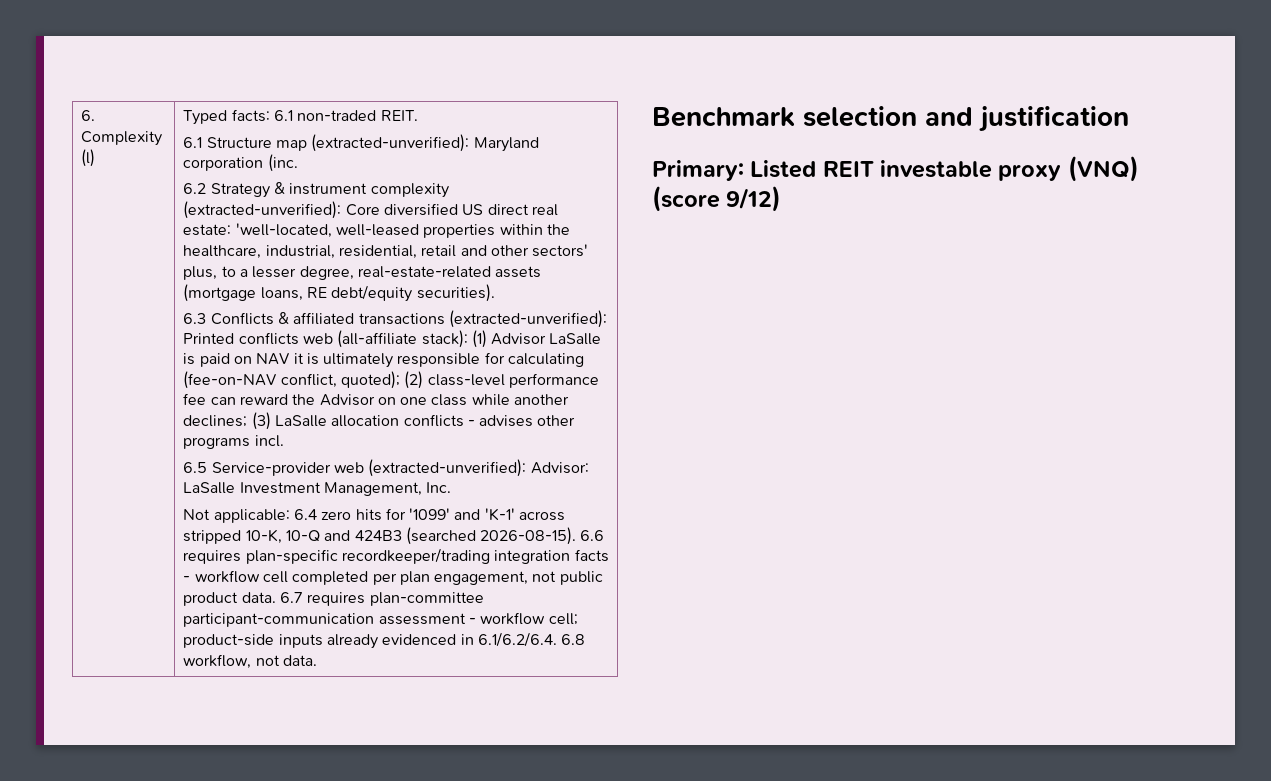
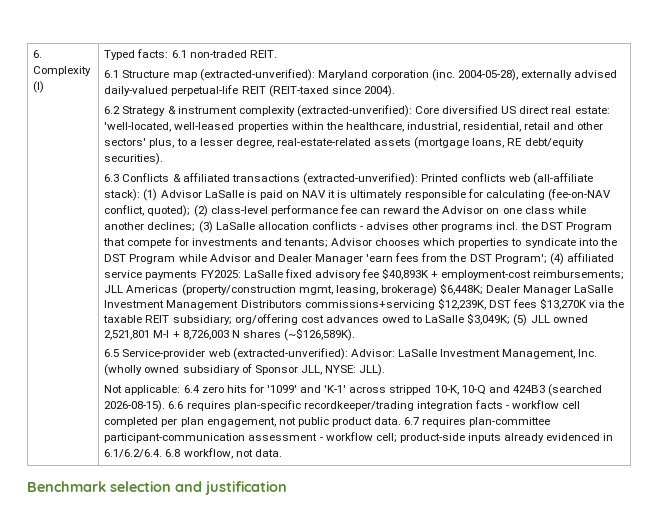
- 6.1 Structure map (extracted-unverified): Maryland corporation (inc.
+ 6.1 Structure map (extracted-unverified): Maryland corporation (inc. 2004-05-28), externally advised daily-valued perpetual-life REIT (REIT-taxed since 2004).
- 6.3 Conflicts & affiliated transactions (extracted-unverified): Printed conflicts web (all-affiliate stack): (1) Advisor LaSalle is paid on NAV it is ultimately responsible for calculating (fee-on-NAV conflict, quoted); (2) class-level performance fee can reward the Advisor on one class while another declines; (3) LaSalle allocation conflicts - advises other programs incl.
+ 6.3 Conflicts & affiliated transactions (extracted-unverified): Printed conflicts web (all-affiliate stack): (1) Advisor LaSalle is paid on NAV it is ultimately responsible for calculating (fee-on-NAV conflict, quoted); (2) class-level performance fee can reward the Advisor on one class while another declines; (3) LaSalle allocation conflicts - advises other programs incl. the DST Program that compete for investments and tenants; Advisor chooses which properties to syndicate into the DST Program while Advisor and Dealer Manager 'earn fees from the DST Program'; (4) affiliated service payments FY2025: LaSalle fixed advisory fee $40,893K + employment-cost reimbursements; JLL Americas (property/construction mgmt, leasing, brokerage) $6,448K; Dealer Manager LaSalle Investment Management Distributors commissions+servicing $12,239K, DST fees $13,270K via the taxable REIT subsidiary; org/offering cost advances owed to LaSalle $3,049K; (5) JLL owned 2,521,801 M-I + 8,726,003 N shares (~$126,589K).
- 6.5 Service-provider web (extracted-unverified): Advisor: LaSalle Investment Management, Inc.
+ 6.5 Service-provider web (extracted-unverified): Advisor: LaSalle Investment Management, Inc. (wholly owned subsidiary of Sponsor JLL, NYSE: JLL).
- Primary: Listed REIT investable proxy (VNQ) (score 9/12)

